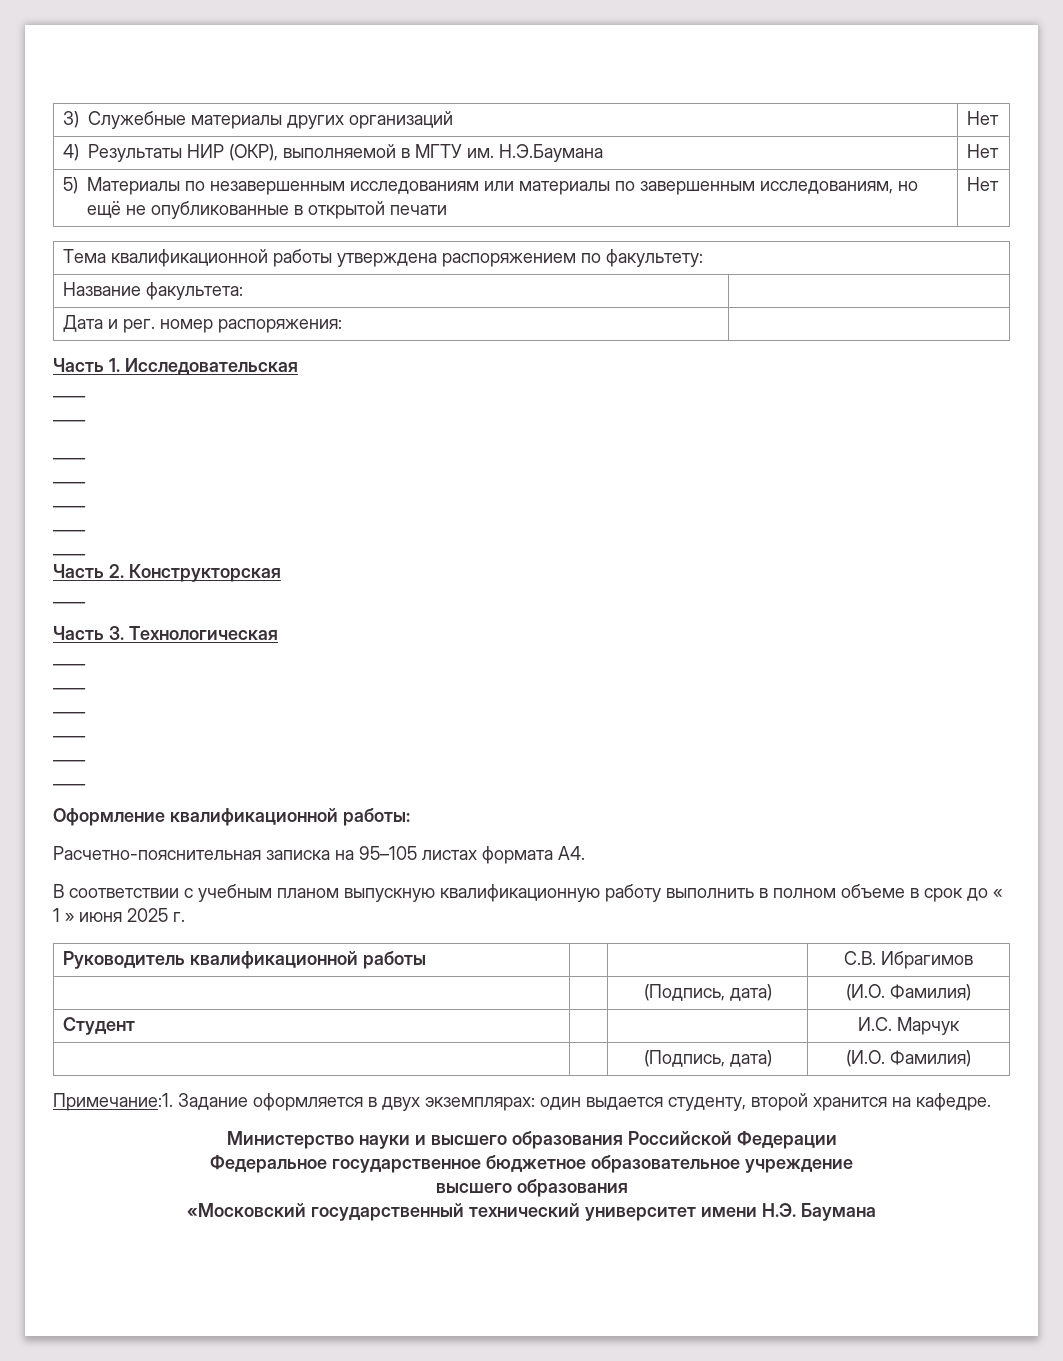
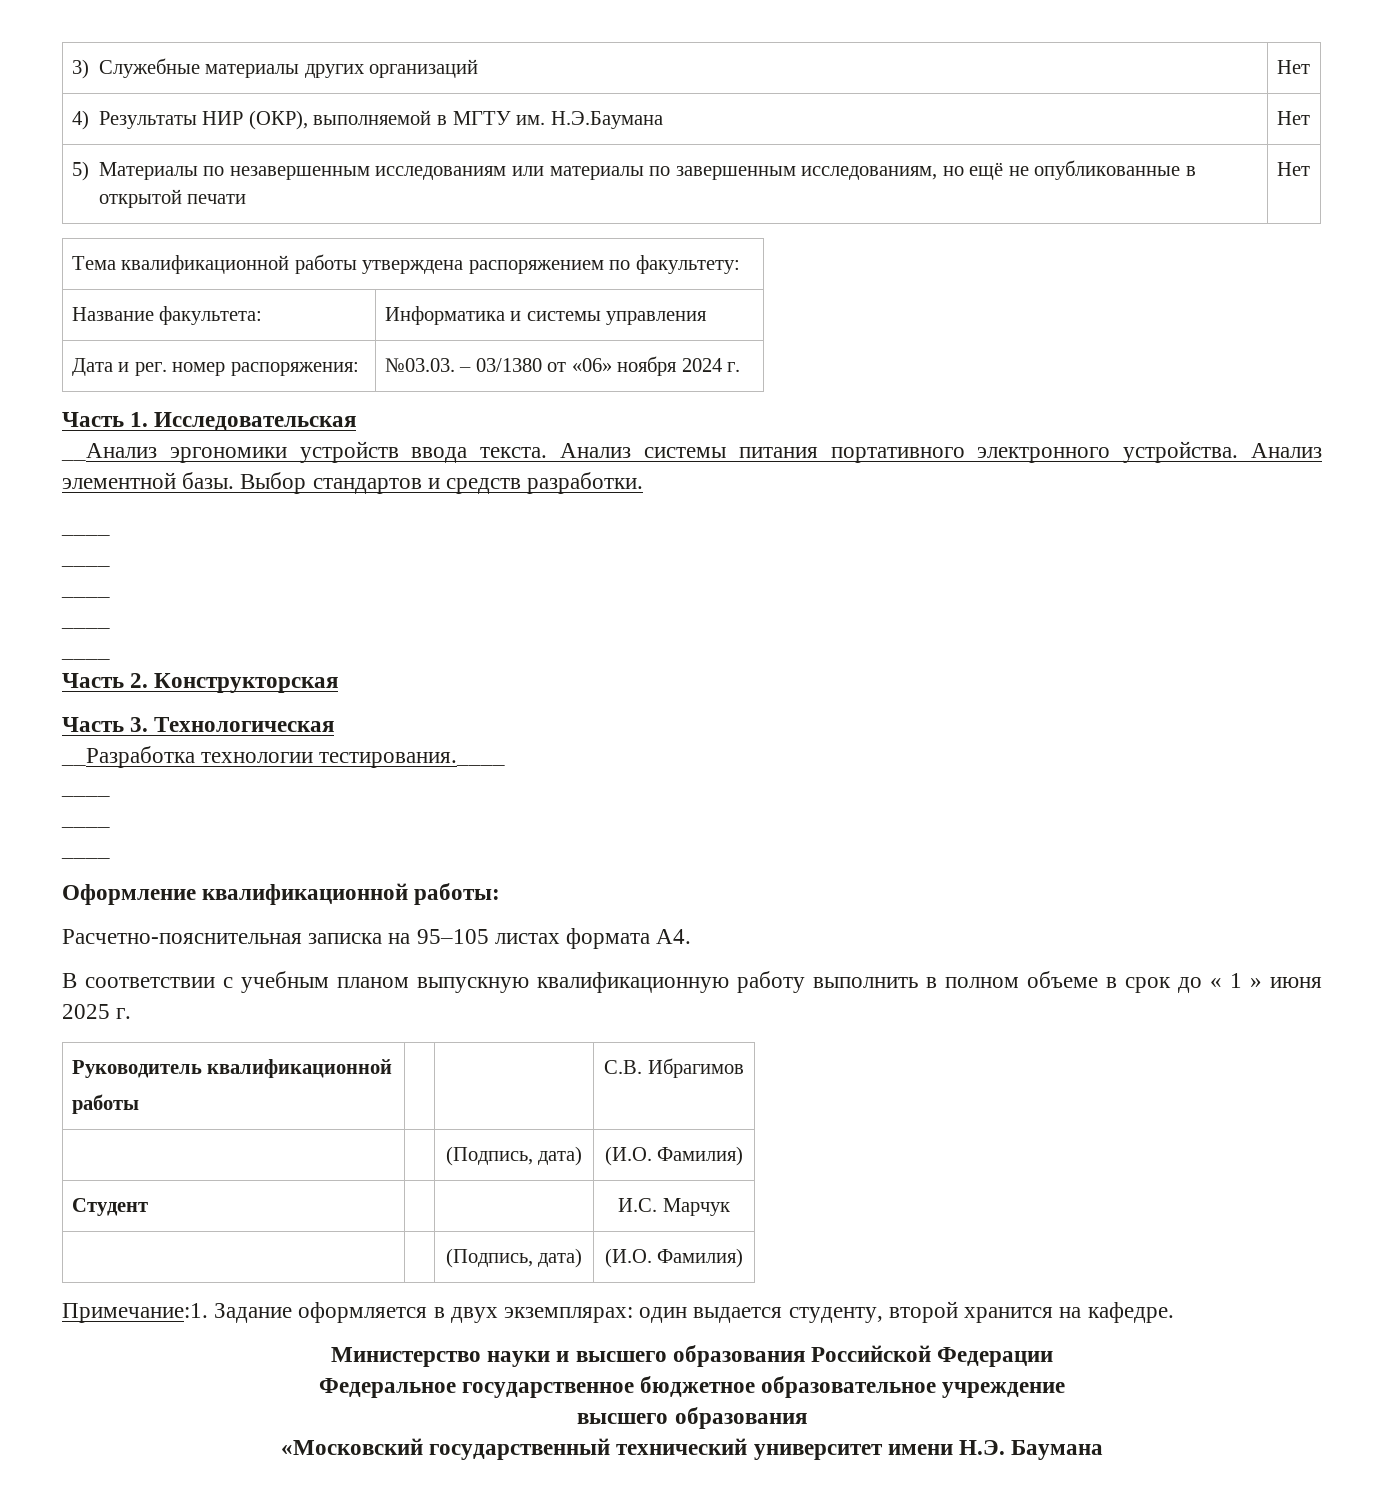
- Название факультета: |
+ Название факультета: | Информатика и системы управления
- Дата и рег. номер распоряжения: |
+ Дата и рег. номер распоряжения: | №03.03. – 03/1380 от «06» ноября 2024 г.
  Часть 1. Исследовательская
- ____
- ____
+ __Анализ эргономики устройств ввода текста. Анализ системы питания портативного электронного устройства. Анализ элементной базы. Выбор стандартов и средств разработки.
  Часть 2. Конструкторская
- ____
  Часть 3. Технологическая
- ____
- ____
- ____
+ __Разработка технологии тестирования.____
- Руководитель квалификационной работы | | | С.В. Ибрагимов
+ Руководитель квалификационной
+ работы | | | С.В. Ибрагимов

